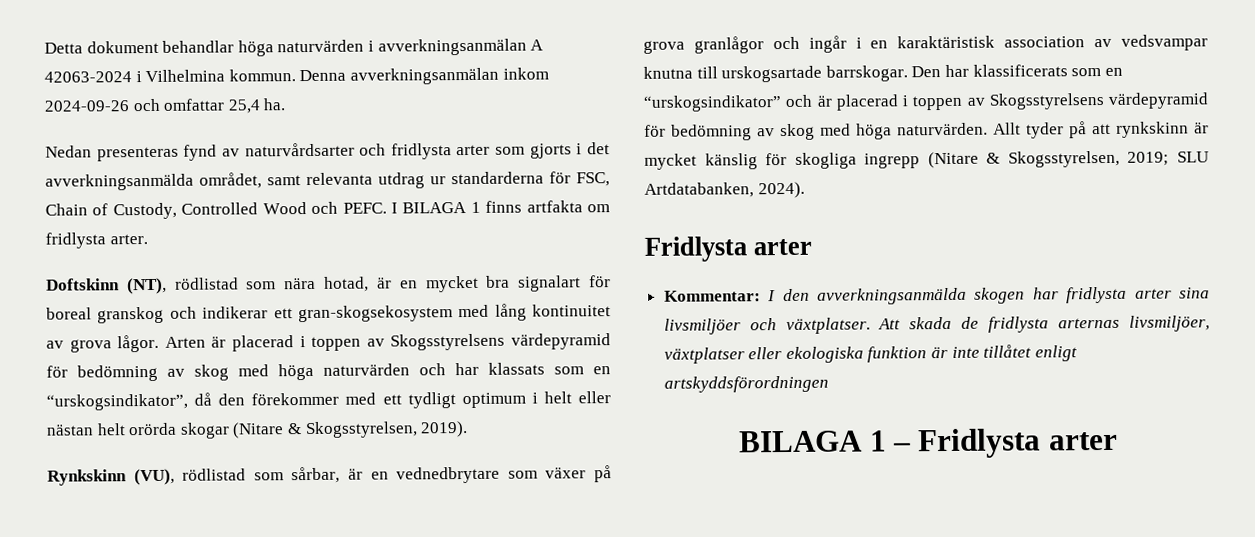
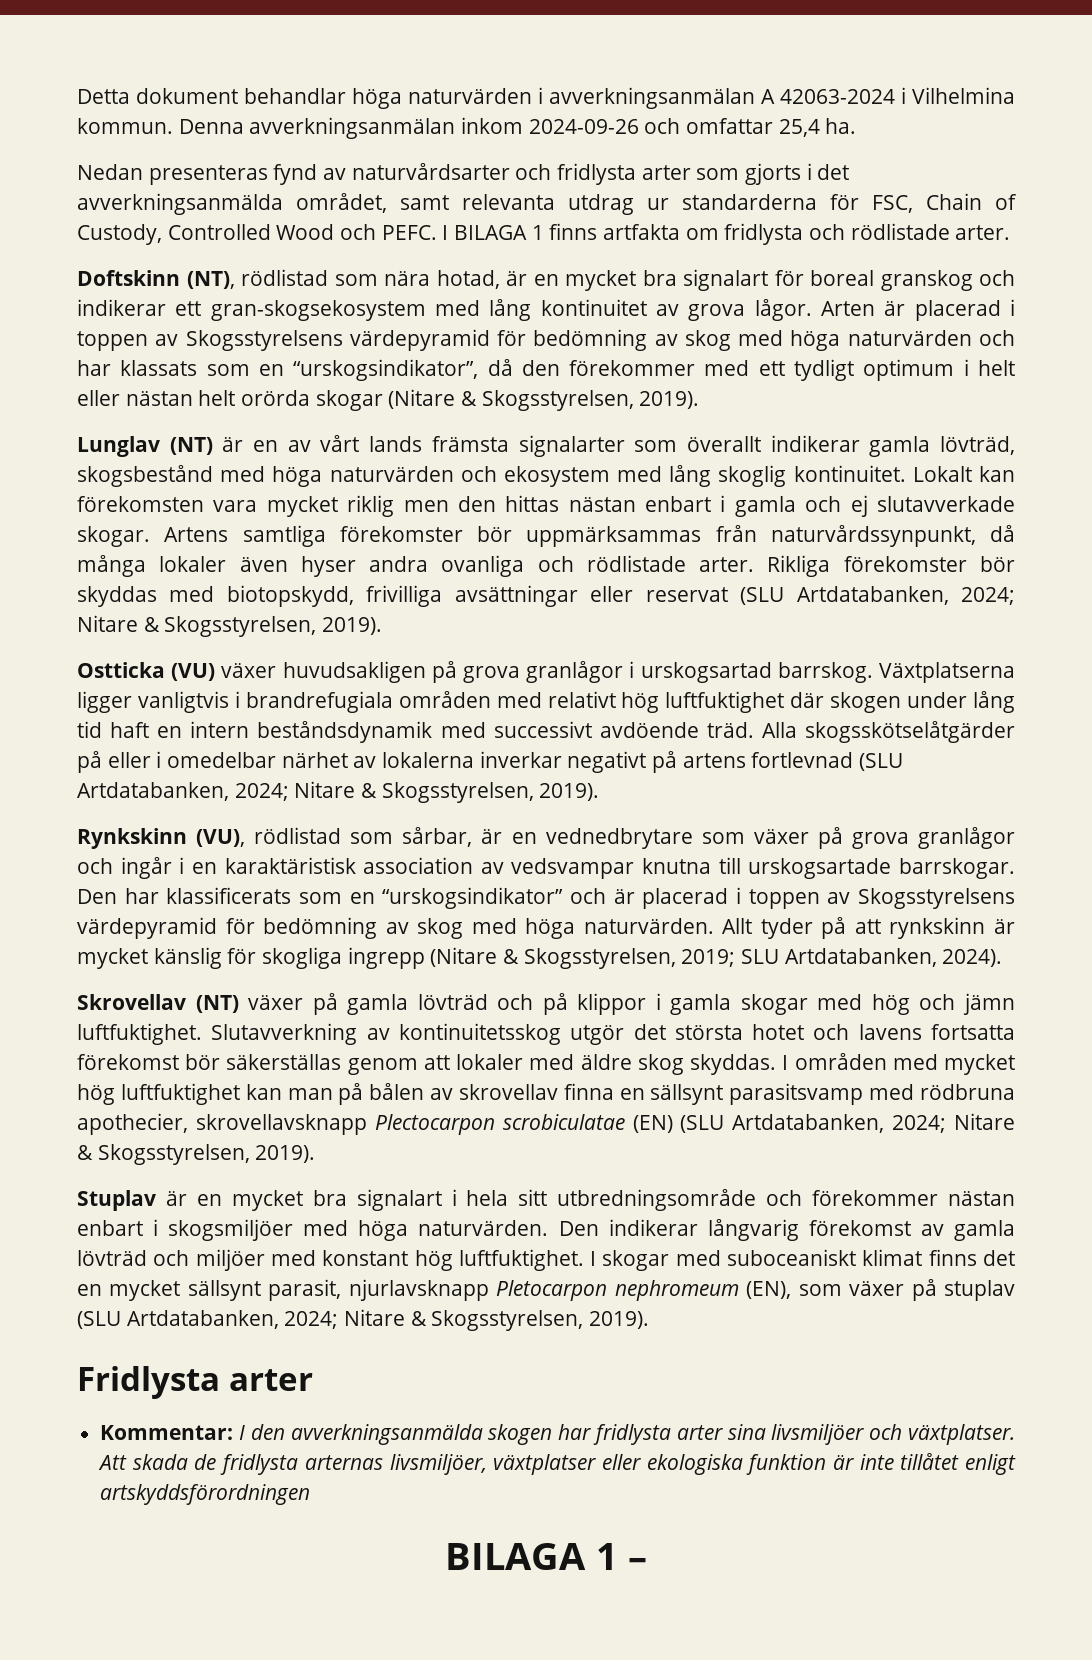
- I BILAGA 1 finns artfakta om fridlysta arter.
+ I BILAGA 1 finns artfakta om fridlysta och rödlistade arter.
+ Lunglav (NT) är en av vårt lands främsta signalarter som överallt indikerar gamla lövträd, skogsbestånd med höga naturvärden och ekosystem med lång skoglig kontinuitet. Lokalt kan förekomsten vara mycket riklig men den hittas nästan enbart i gamla och ej slutavverkade skogar. Artens samtliga förekomster bör uppmärksammas från naturvårdssynpunkt, då många lokaler även hyser andra ovanliga och rödlistade arter. Rikliga förekomster bör skyddas med biotopskydd, frivilliga avsättningar eller reservat (SLU Artdatabanken, 2024; Nitare & Skogsstyrelsen, 2019).
+ Ostticka (VU) växer huvudsakligen på grova granlågor i urskogsartad barrskog. Växtplatserna ligger vanligtvis i brandrefugiala områden med relativt hög luftfuktighet där skogen under lång tid haft en intern beståndsdynamik med successivt avdöende träd. Alla skogsskötselåtgärder på eller i omedelbar närhet av lokalerna inverkar negativt på artens fortlevnad (SLU Artdatabanken, 2024; Nitare & Skogsstyrelsen, 2019).
+ Skrovellav (NT) växer på gamla lövträd och på klippor i gamla skogar med hög och jämn luftfuktighet. Slutavverkning av kontinuitetsskog utgör det största hotet och lavens fortsatta förekomst bör säkerställas genom att lokaler med äldre skog skyddas. I områden med mycket hög luftfuktighet kan man på bålen av skrovellav finna en sällsynt parasitsvamp med rödbruna apothecier, skrovellavsknapp Plectocarpon scrobiculatae (EN) (SLU Artdatabanken, 2024; Nitare & Skogsstyrelsen, 2019).
+ Stuplav är en mycket bra signalart i hela sitt utbredningsområde och förekommer nästan enbart i skogsmiljöer med höga naturvärden. Den indikerar långvarig förekomst av gamla lövträd och miljöer med konstant hög luftfuktighet. I skogar med suboceaniskt klimat finns det en mycket sällsynt parasit, njurlavsknapp Pletocarpon nephromeum (EN), som växer på stuplav (SLU Artdatabanken, 2024; Nitare & Skogsstyrelsen, 2019).
- BILAGA 1 – Fridlysta arter
+ BILAGA 1 –

